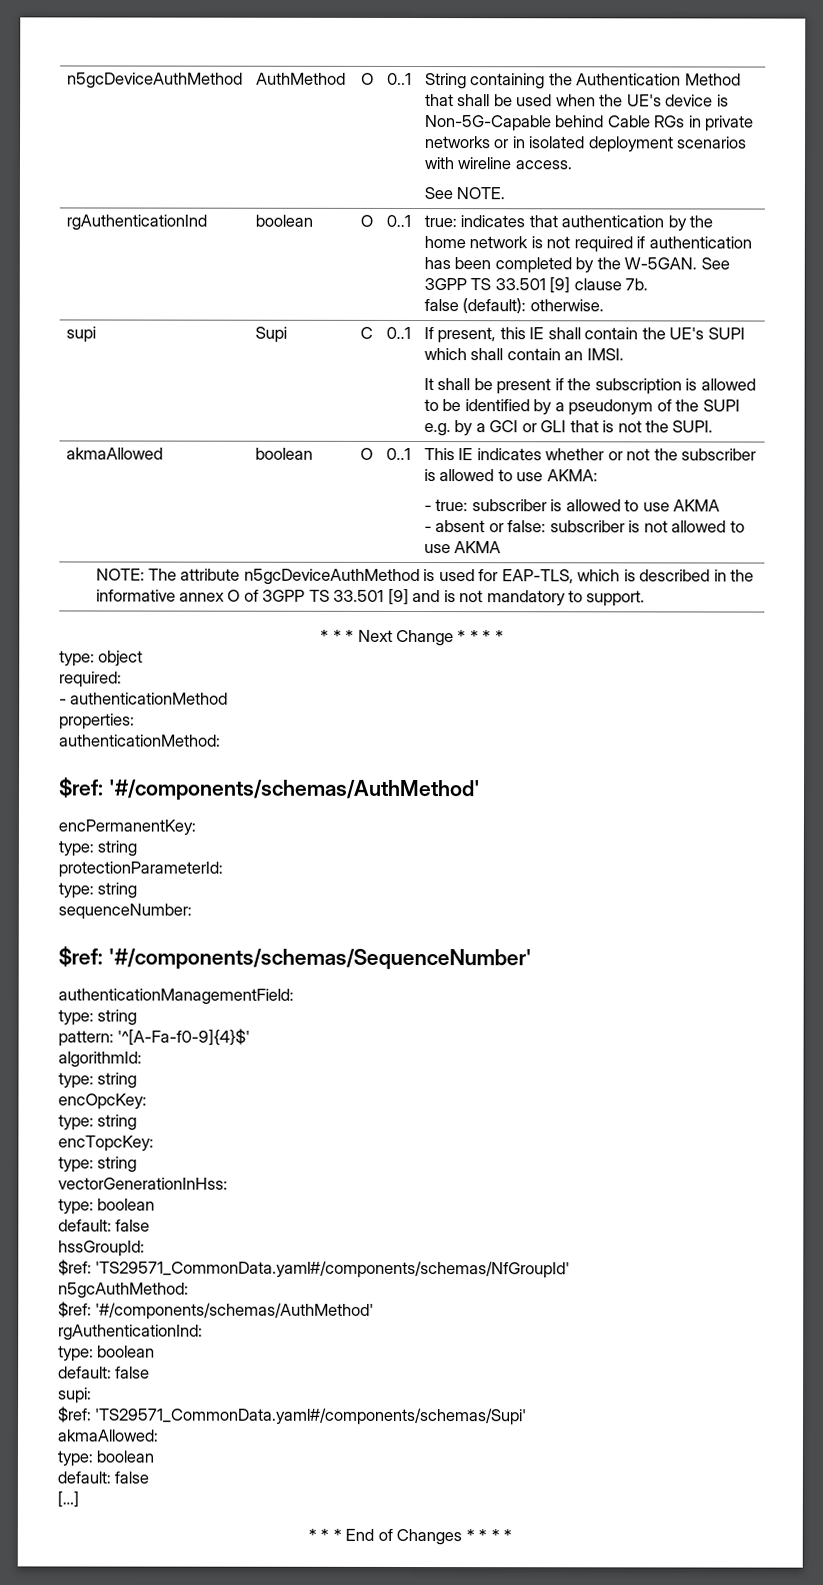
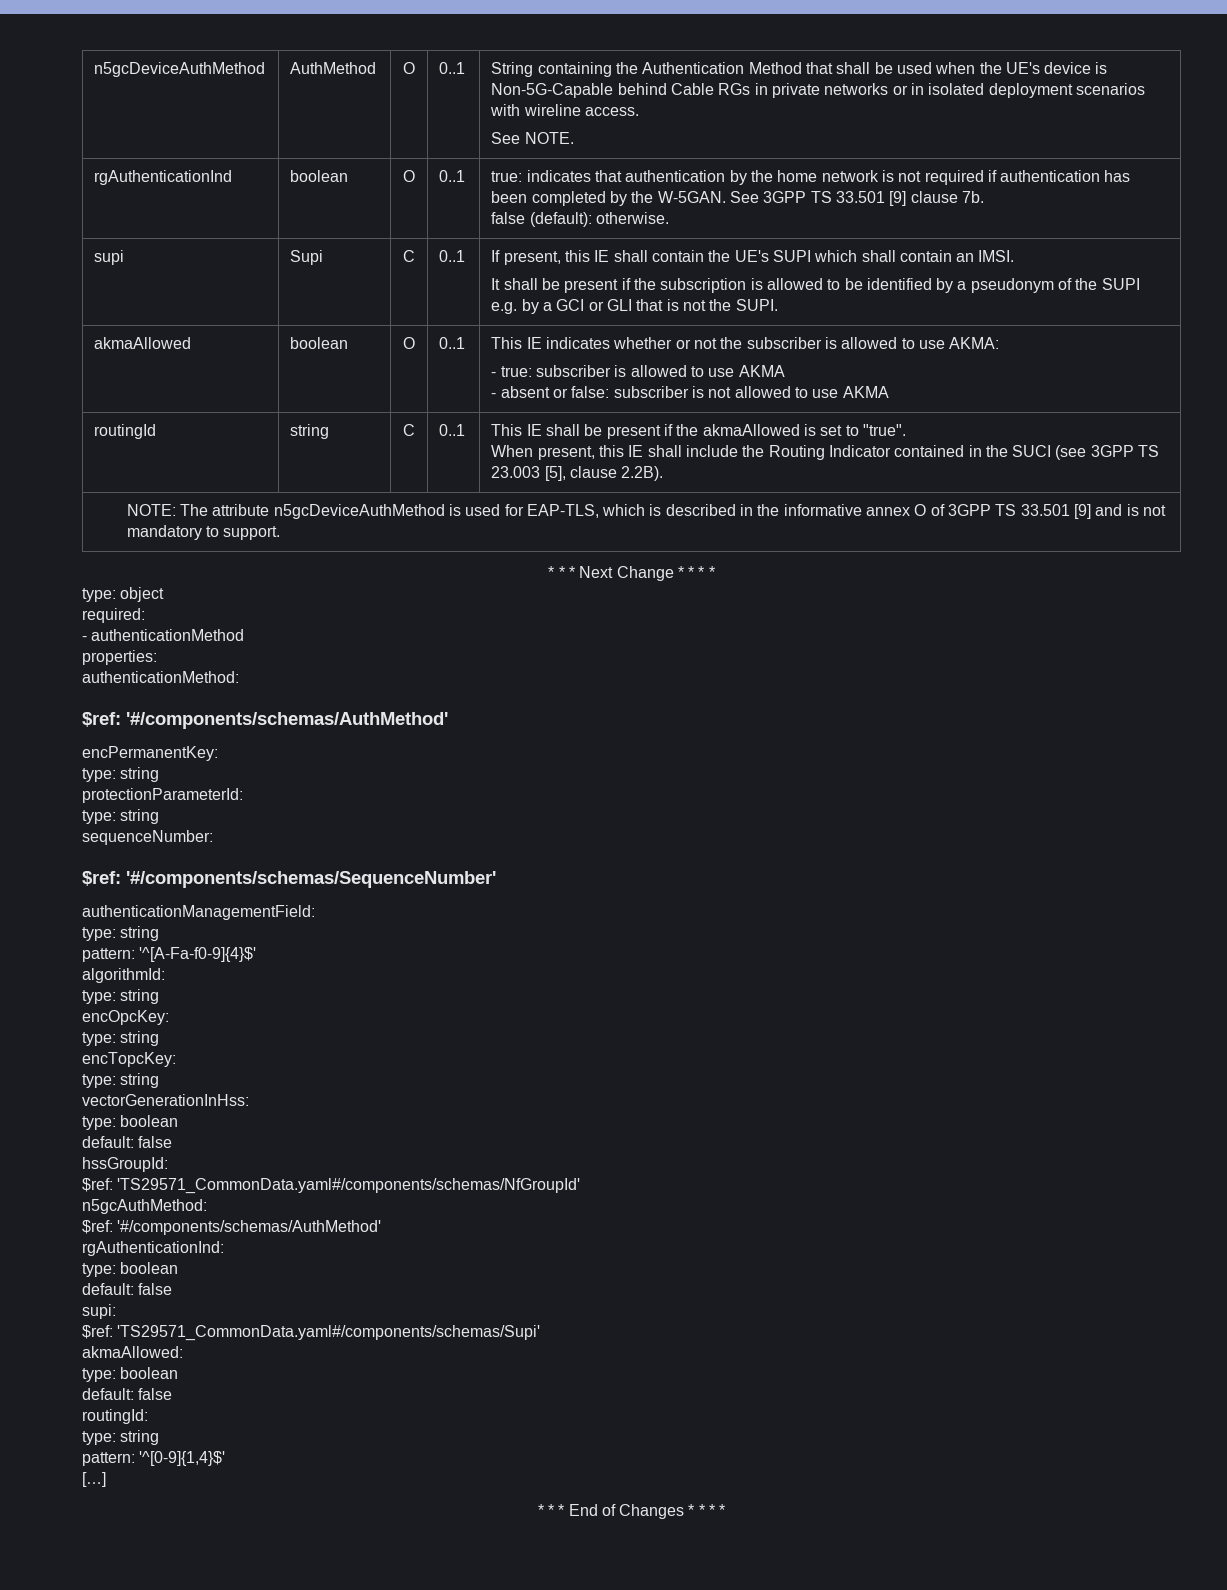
+ routingId | string | C | 0..1 | This IE shall be present if the akmaAllowed is set to "true".
+ When present, this IE shall include the Routing Indicator contained in the SUCI (see 3GPP TS 23.003 [5], clause 2.2B).
+ routingId:
+ type: string
+ pattern: '^[0-9]{1,4}$'

